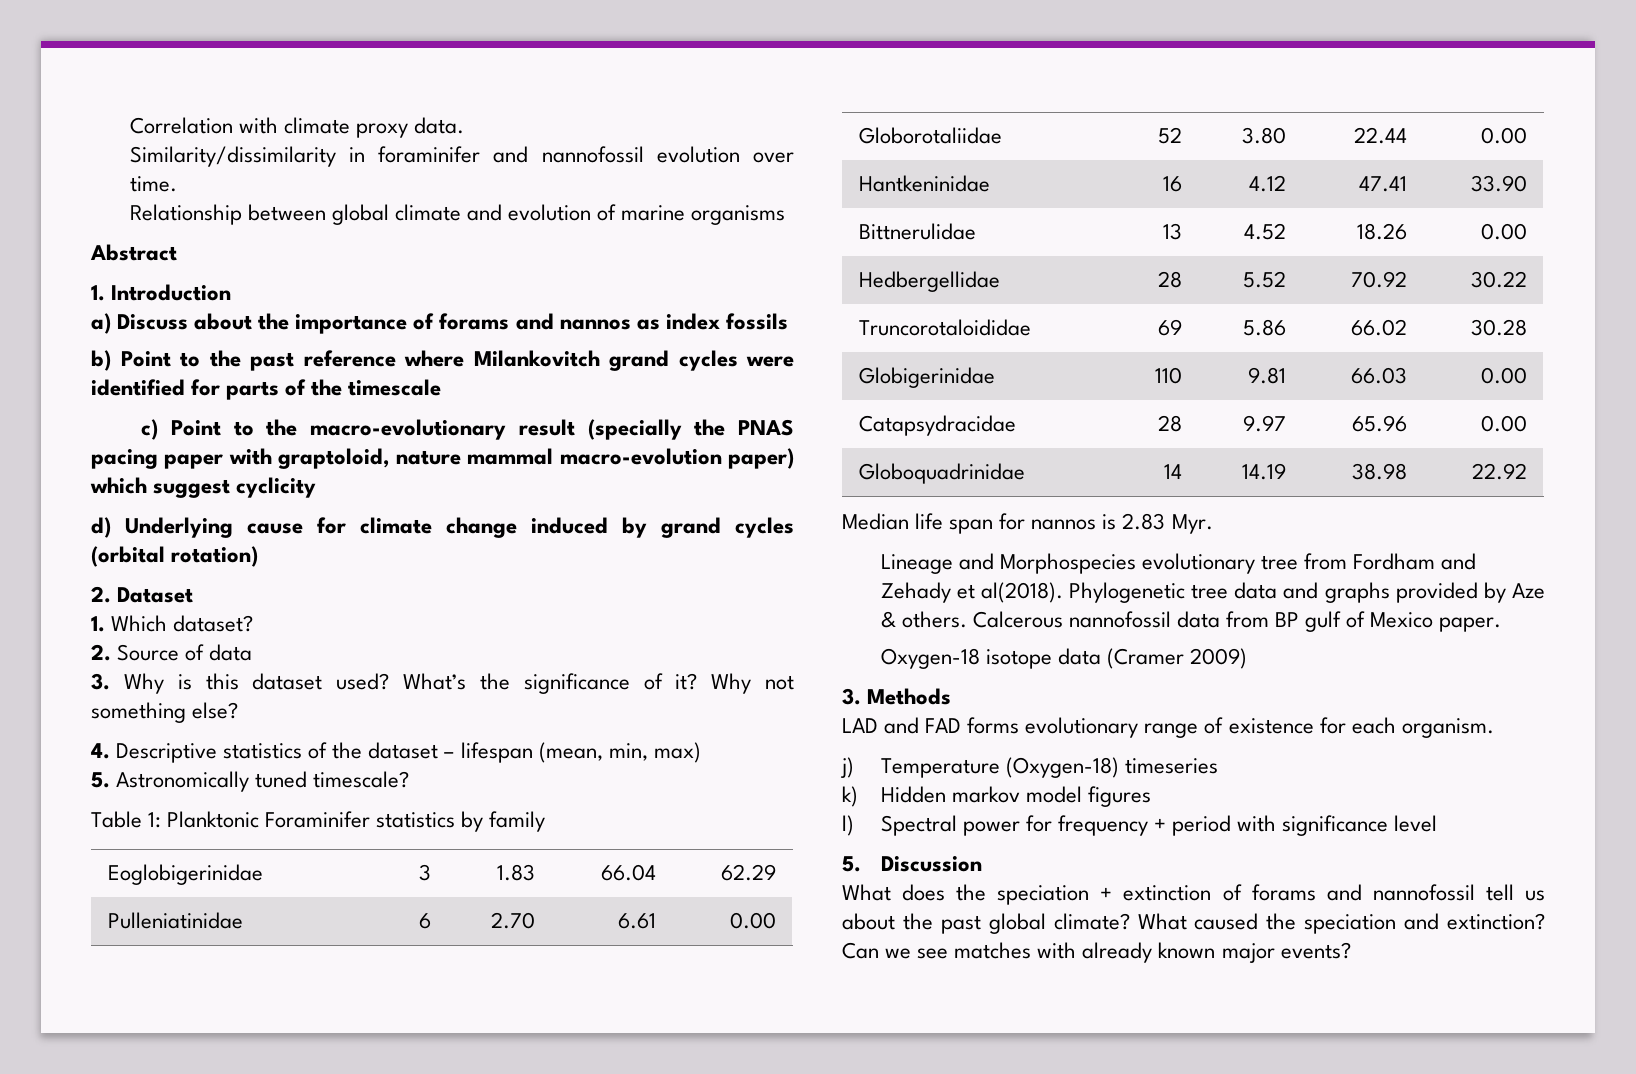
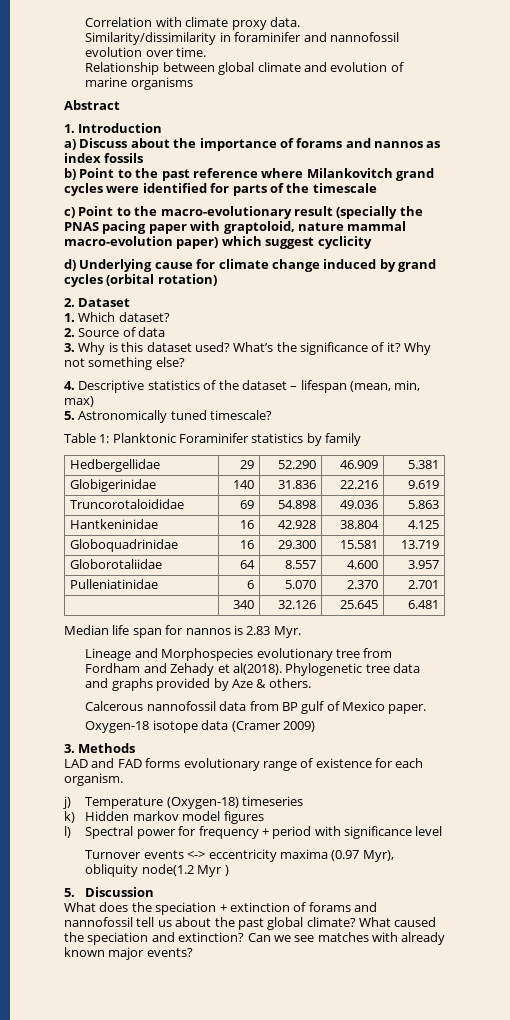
- Eoglobigerinidae | 3 | 1.83 | 66.04 | 62.29
- Pulleniatinidae | 6 | 2.70 | 6.61 | 0.00
- Globorotaliidae | 52 | 3.80 | 22.44 | 0.00
- Hantkeninidae | 16 | 4.12 | 47.41 | 33.90
- Bittnerulidae | 13 | 4.52 | 18.26 | 0.00
- Hedbergellidae | 28 | 5.52 | 70.92 | 30.22
- Truncorotaloididae | 69 | 5.86 | 66.02 | 30.28
- Globigerinidae | 110 | 9.81 | 66.03 | 0.00
- Catapsydracidae | 28 | 9.97 | 65.96 | 0.00
- Globoquadrinidae | 14 | 14.19 | 38.98 | 22.92
+ Hedbergellidae | 29 | 52.290 | 46.909 | 5.381
+ Globigerinidae | 140 | 31.836 | 22.216 | 9.619
+ Truncorotaloididae | 69 | 54.898 | 49.036 | 5.863
+ Hantkeninidae | 16 | 42.928 | 38.804 | 4.125
+ Globoquadrinidae | 16 | 29.300 | 15.581 | 13.719
+ Globorotaliidae | 64 | 8.557 | 4.600 | 3.957
+ Pulleniatinidae | 6 | 5.070 | 2.370 | 2.701
+ | 340 | 32.126 | 25.645 | 6.481
- Phylogenetic tree data and graphs provided by Aze & others. Calcerous nannofossil data from BP gulf of Mexico paper.
+ Phylogenetic tree data and graphs provided by Aze & others.
+ Calcerous nannofossil data from BP gulf of Mexico paper.
+ Turnover events <-> eccentricity maxima (0.97 Myr), obliquity node(1.2 Myr )

